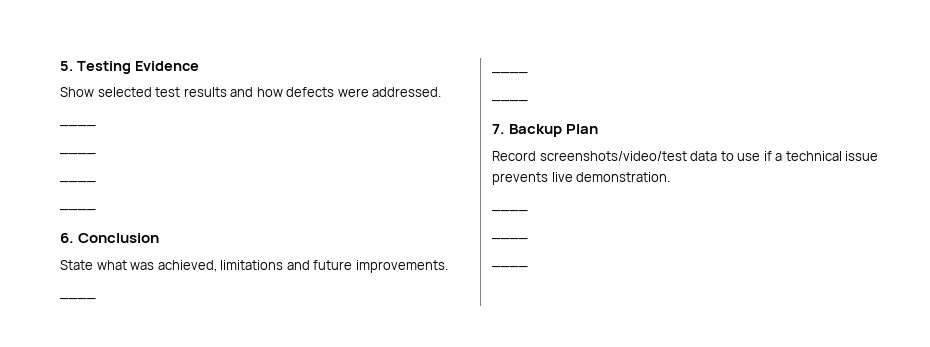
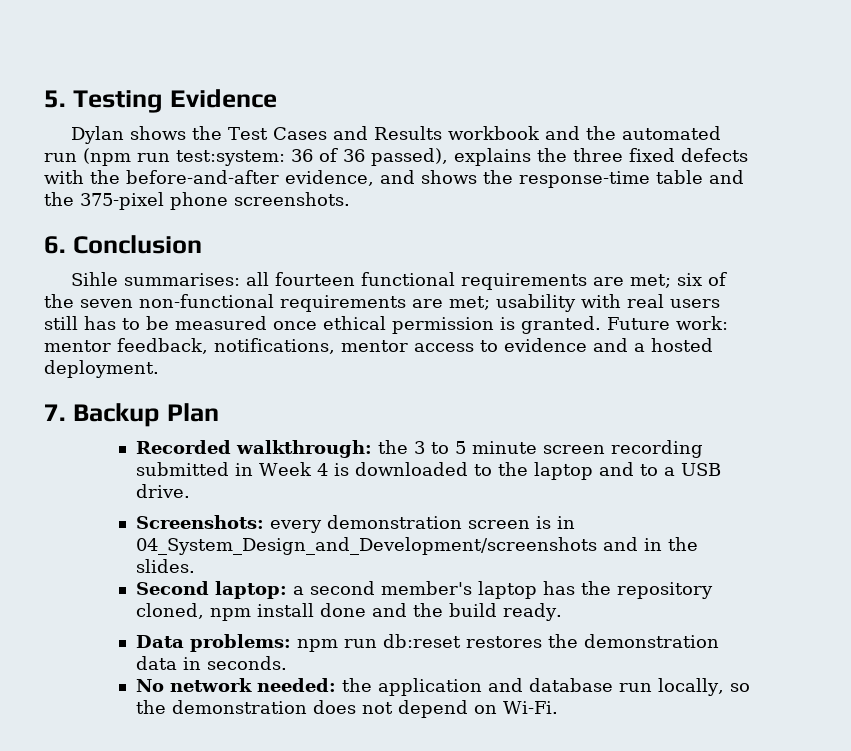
- Show selected test results and how defects were addressed.
- ____
- ____
- ____
- ____
+ Dylan shows the Test Cases and Results workbook and the automated run (npm run test:system: 36 of 36 passed), explains the three fixed defects with the before-and-after evidence, and shows the response-time table and the 375-pixel phone screenshots.
  6. Conclusion
- State what was achieved, limitations and future improvements.
- ____
- ____
- ____
+ Sihle summarises: all fourteen functional requirements are met; six of the seven non-functional requirements are met; usability with real users still has to be measured once ethical permission is granted. Future work: mentor feedback, notifications, mentor access to evidence and a hosted deployment.
  7. Backup Plan
- Record screenshots/video/test data to use if a technical issue prevents live demonstration.
- ____
- ____
- ____
+ Recorded walkthrough: the 3 to 5 minute screen recording submitted in Week 4 is downloaded to the laptop and to a USB drive.
+ Screenshots: every demonstration screen is in 04_System_Design_and_Development/screenshots and in the slides.
+ Second laptop: a second member's laptop has the repository cloned, npm install done and the build ready.
+ Data problems: npm run db:reset restores the demonstration data in seconds.
+ No network needed: the application and database run locally, so the demonstration does not depend on Wi-Fi.

